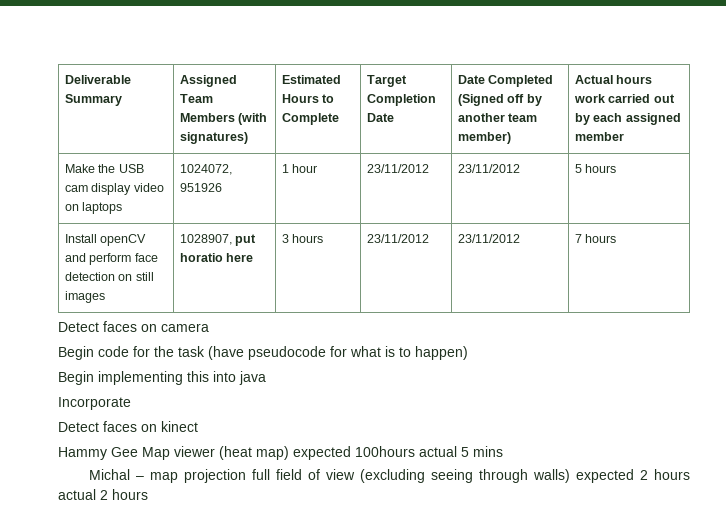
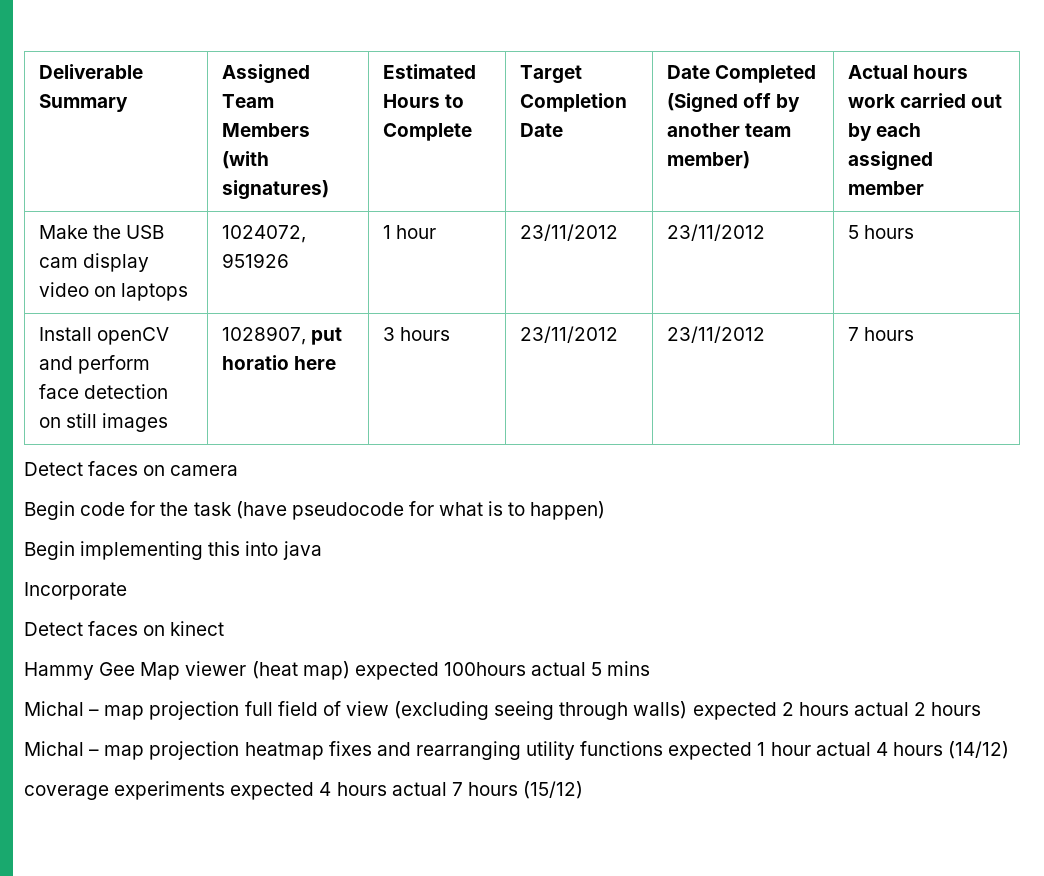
+ Michal – map projection heatmap fixes and rearranging utility functions expected 1 hour actual 4 hours (14/12)
+ coverage experiments expected 4 hours actual 7 hours (15/12)

